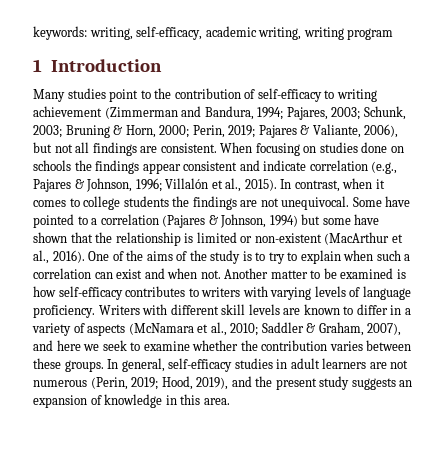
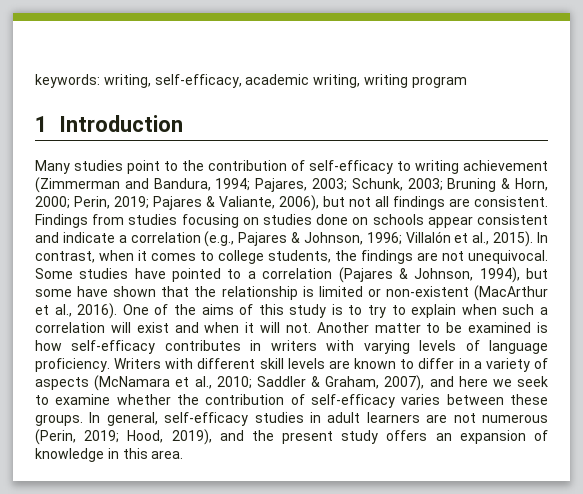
- When focusing on studies done on schools the findings appear consistent and indicate correlation (e.g., Pajares & Johnson, 1996; Villalón et al., 2015).
+ Findings from studies focusing on studies done on schools appear consistent and indicate a correlation (e.g., Pajares & Johnson, 1996; Villalón et al., 2015).
- In contrast, when it comes to college students the findings are not unequivocal.
+ In contrast, when it comes to college students, the findings are not unequivocal.
- Some have pointed to a correlation (Pajares & Johnson, 1994) but some have shown that the relationship is limited or non-existent (MacArthur et al., 2016).
+ Some studies have pointed to a correlation (Pajares & Johnson, 1994), but some have shown that the relationship is limited or non-existent (MacArthur et al., 2016).
- One of the aims of the study is to try to explain when such a correlation can exist and when not.
+ One of the aims of this study is to try to explain when such a correlation will exist and when it will not.
- Another matter to be examined is how self-efficacy contributes to writers with varying levels of language proficiency.
+ Another matter to be examined is how self-efficacy contributes in writers with varying levels of language proficiency.
- Writers with different skill levels are known to differ in a variety of aspects (McNamara et al., 2010; Saddler & Graham, 2007), and here we seek to examine whether the contribution varies between these groups.
+ Writers with different skill levels are known to differ in a variety of aspects (McNamara et al., 2010; Saddler & Graham, 2007), and here we seek to examine whether the contribution of self-efficacy varies between these groups.
- In general, self-efficacy studies in adult learners are not numerous (Perin, 2019; Hood, 2019), and the present study suggests an expansion of knowledge in this area.
+ In general, self-efficacy studies in adult learners are not numerous (Perin, 2019; Hood, 2019), and the present study offers an expansion of knowledge in this area.

